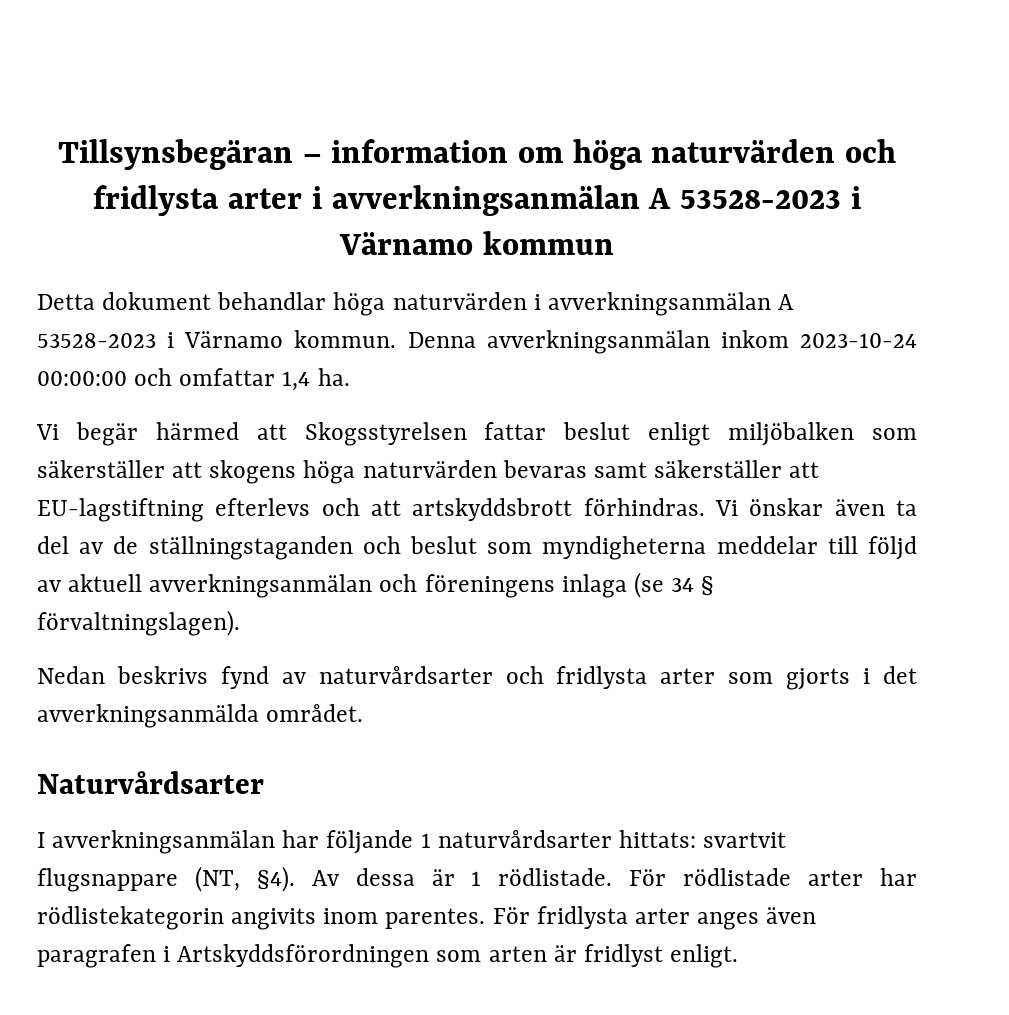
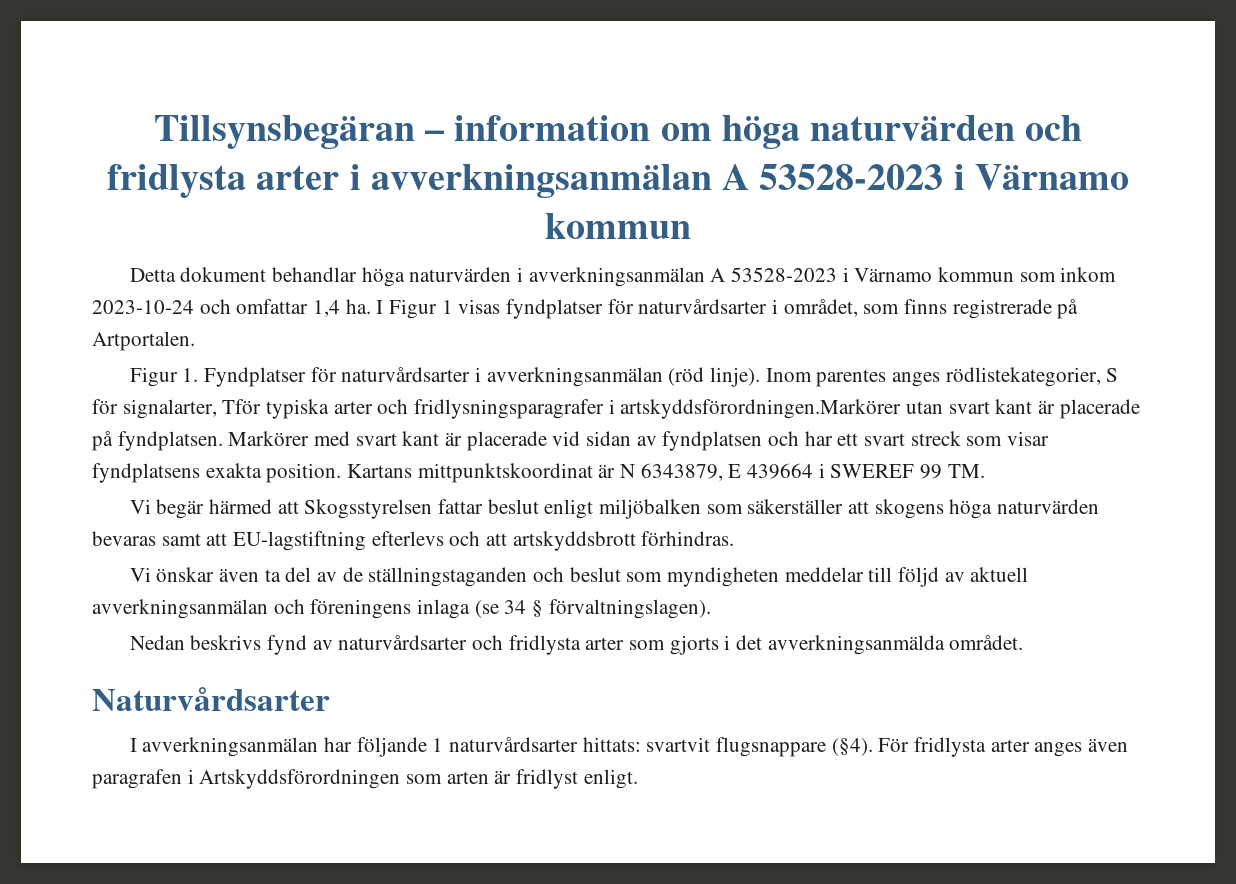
- Detta dokument behandlar höga naturvärden i avverkningsanmälan A 53528-2023 i Värnamo kommun. Denna avverkningsanmälan inkom 2023-10-24 00:00:00 och omfattar 1,4 ha.
+ Detta dokument behandlar höga naturvärden i avverkningsanmälan A 53528-2023 i Värnamo kommun som inkom 2023-10-24 och omfattar 1,4 ha. I Figur 1 visas fyndplatser för naturvårdsarter i området, som finns registrerade på Artportalen.
+ Figur 1. Fyndplatser för naturvårdsarter i avverkningsanmälan (röd linje). Inom parentes anges rödlistekategorier, S för signalarter, Tför typiska arter och fridlysningsparagrafer i artskyddsförordningen.Markörer utan svart kant är placerade på fyndplatsen. Markörer med svart kant är placerade vid sidan av fyndplatsen och har ett svart streck som visar fyndplatsens exakta position. Kartans mittpunktskoordinat är N 6343879, E 439664 i SWEREF 99 TM.
- Vi begär härmed att Skogsstyrelsen fattar beslut enligt miljöbalken som säkerställer att skogens höga naturvärden bevaras samt säkerställer att EU-lagstiftning efterlevs och att artskyddsbrott förhindras. Vi önskar även ta del av de ställningstaganden och beslut som myndigheterna meddelar till följd av aktuell avverkningsanmälan och föreningens inlaga (se 34 § förvaltningslagen).
+ Vi begär härmed att Skogsstyrelsen fattar beslut enligt miljöbalken som säkerställer att skogens höga naturvärden bevaras samt att EU-lagstiftning efterlevs och att artskyddsbrott förhindras.
+ Vi önskar även ta del av de ställningstaganden och beslut som myndigheten meddelar till följd av aktuell avverkningsanmälan och föreningens inlaga (se 34 § förvaltningslagen).
- I avverkningsanmälan har följande 1 naturvårdsarter hittats: svartvit flugsnappare (NT, §4). Av dessa är 1 rödlistade. För rödlistade arter har rödlistekategorin angivits inom parentes.
+ I avverkningsanmälan har följande 1 naturvårdsarter hittats: svartvit flugsnappare (§4).

